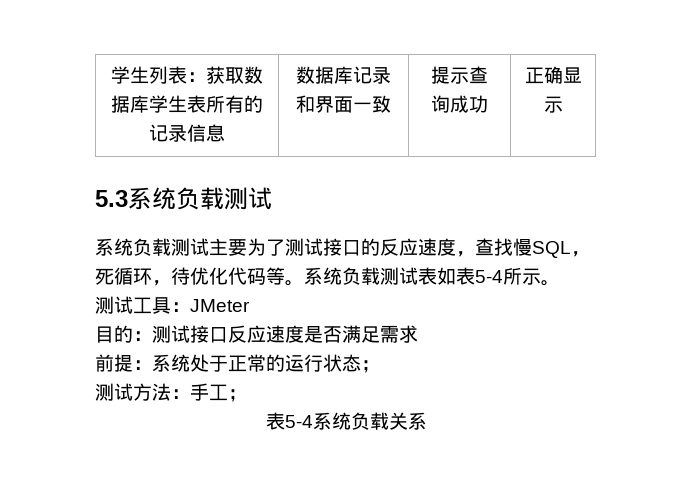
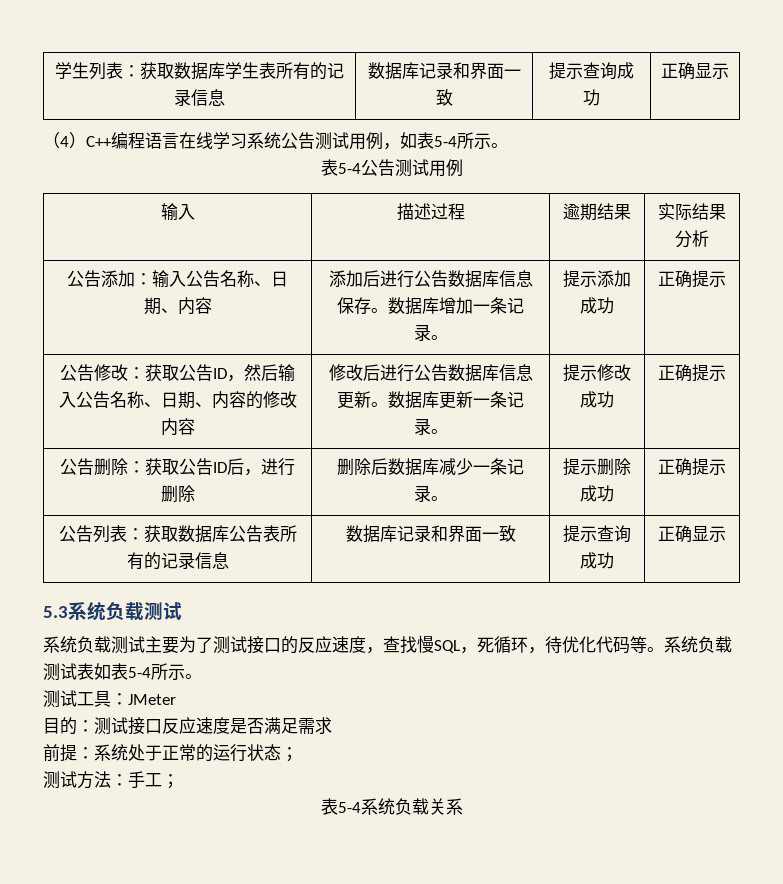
+ （4）C++编程语言在线学习系统公告测试用例，如表5-4所示。
+ 表5-4公告测试用例
+ 输入 | 描述过程 | 逾期结果 | 实际结果分析
+ 公告添加：输入公告名称、日期、内容 | 添加后进行公告数据库信息保存。数据库增加一条记录。 | 提示添加成功 | 正确提示
+ 公告修改：获取公告ID，然后输入公告名称、日期、内容的修改内容 | 修改后进行公告数据库信息更新。数据库更新一条记录。 | 提示修改成功 | 正确提示
+ 公告删除：获取公告ID后，进行删除 | 删除后数据库减少一条记录。 | 提示删除成功 | 正确提示
+ 公告列表：获取数据库公告表所有的记录信息 | 数据库记录和界面一致 | 提示查询成功 | 正确显示

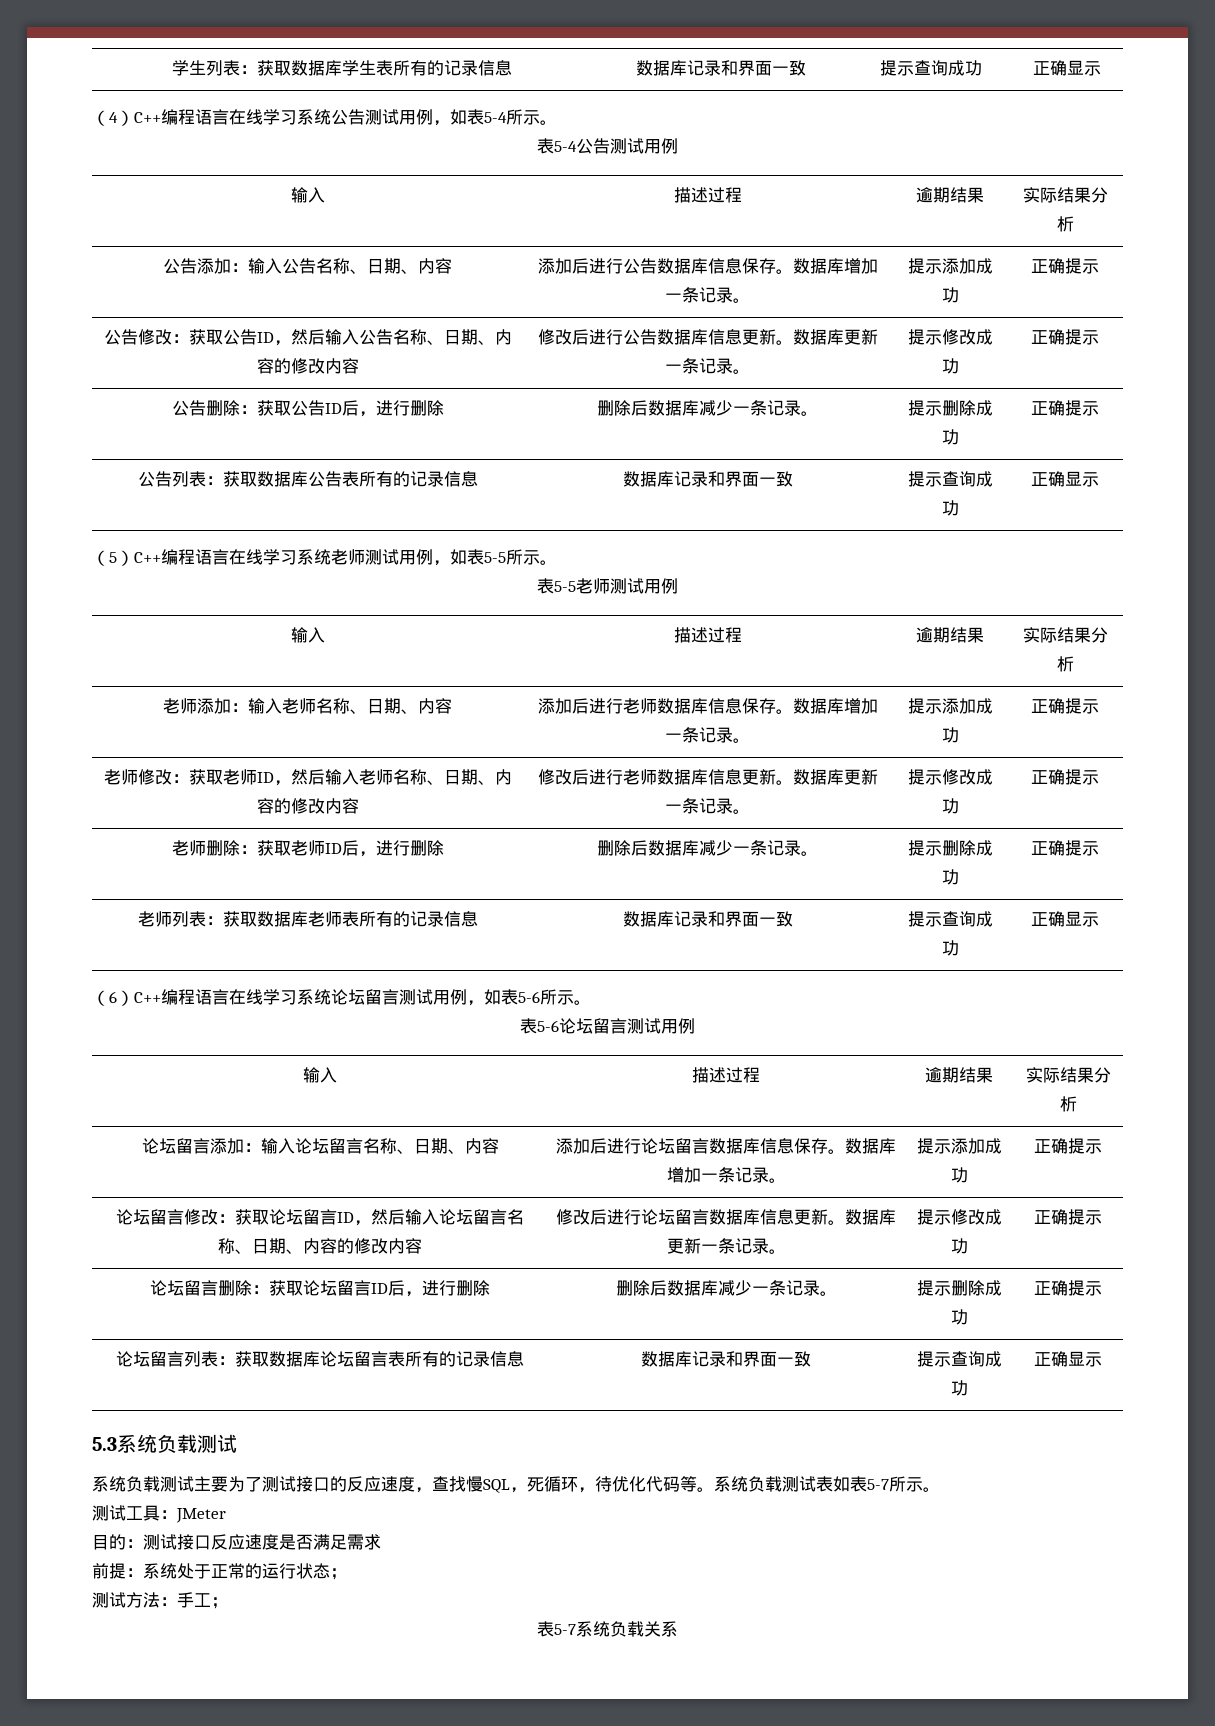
+ （5）C++编程语言在线学习系统老师测试用例，如表5-5所示。
+ 表5-5老师测试用例
+ 输入 | 描述过程 | 逾期结果 | 实际结果分析
+ 老师添加：输入老师名称、日期、内容 | 添加后进行老师数据库信息保存。数据库增加一条记录。 | 提示添加成功 | 正确提示
+ 老师修改：获取老师ID，然后输入老师名称、日期、内容的修改内容 | 修改后进行老师数据库信息更新。数据库更新一条记录。 | 提示修改成功 | 正确提示
+ 老师删除：获取老师ID后，进行删除 | 删除后数据库减少一条记录。 | 提示删除成功 | 正确提示
+ 老师列表：获取数据库老师表所有的记录信息 | 数据库记录和界面一致 | 提示查询成功 | 正确显示
+ （6）C++编程语言在线学习系统论坛留言测试用例，如表5-6所示。
+ 表5-6论坛留言测试用例
+ 输入 | 描述过程 | 逾期结果 | 实际结果分析
+ 论坛留言添加：输入论坛留言名称、日期、内容 | 添加后进行论坛留言数据库信息保存。数据库增加一条记录。 | 提示添加成功 | 正确提示
+ 论坛留言修改：获取论坛留言ID，然后输入论坛留言名称、日期、内容的修改内容 | 修改后进行论坛留言数据库信息更新。数据库更新一条记录。 | 提示修改成功 | 正确提示
+ 论坛留言删除：获取论坛留言ID后，进行删除 | 删除后数据库减少一条记录。 | 提示删除成功 | 正确提示
+ 论坛留言列表：获取数据库论坛留言表所有的记录信息 | 数据库记录和界面一致 | 提示查询成功 | 正确显示
- 系统负载测试表如表5-4所示。
+ 系统负载测试表如表5-7所示。
- 表5-4系统负载关系
+ 表5-7系统负载关系

